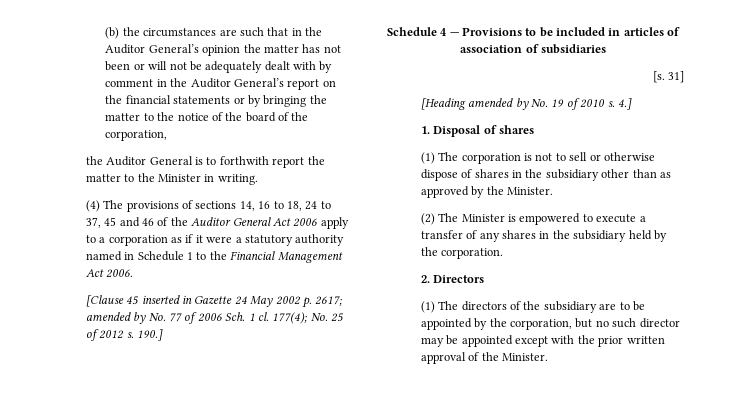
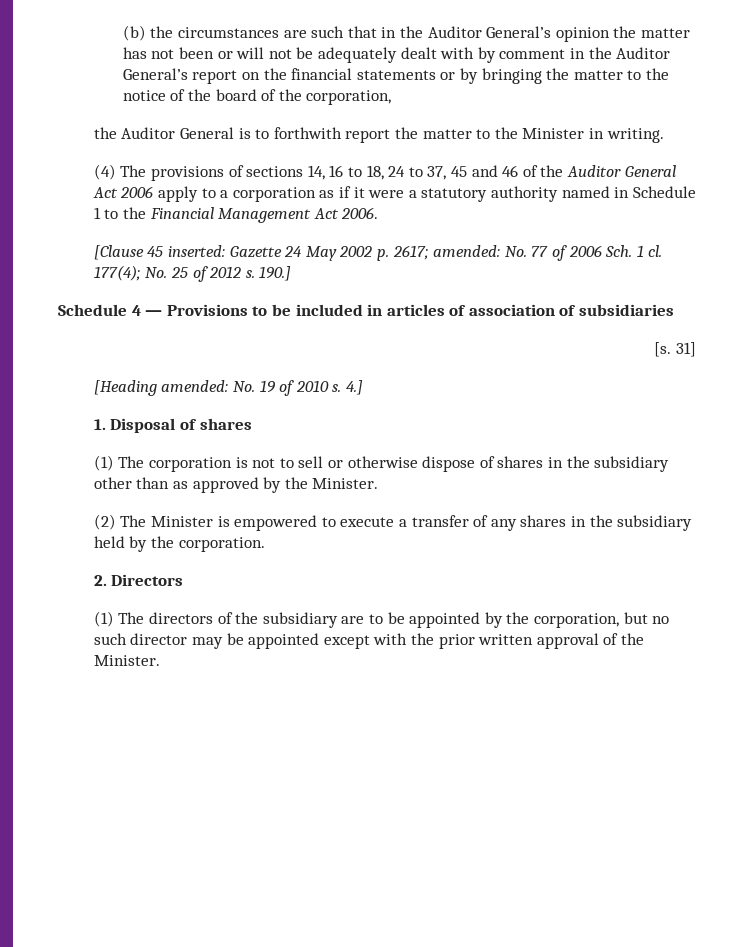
- [Clause 45 inserted in Gazette 24 May 2002 p. 2617; amended by No. 77 of 2006 Sch. 1 cl.
+ [Clause 45 inserted: Gazette 24 May 2002 p. 2617; amended: No. 77 of 2006 Sch. 1 cl.
- [Heading amended by No. 19 of 2010 s.
+ [Heading amended: No. 19 of 2010 s.

